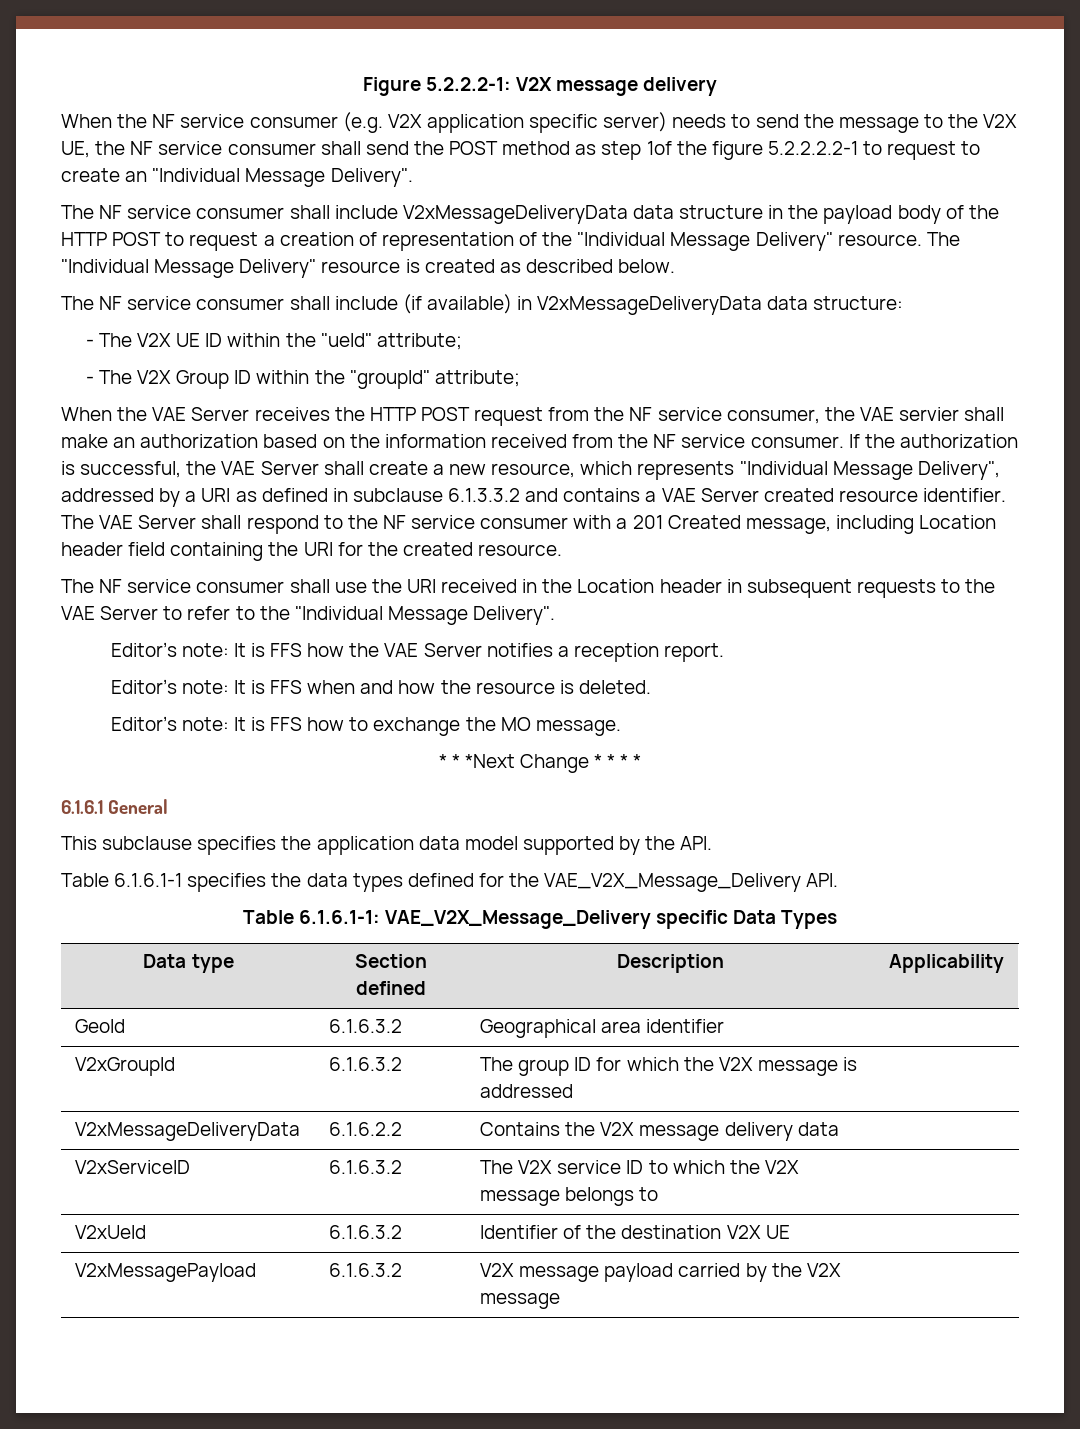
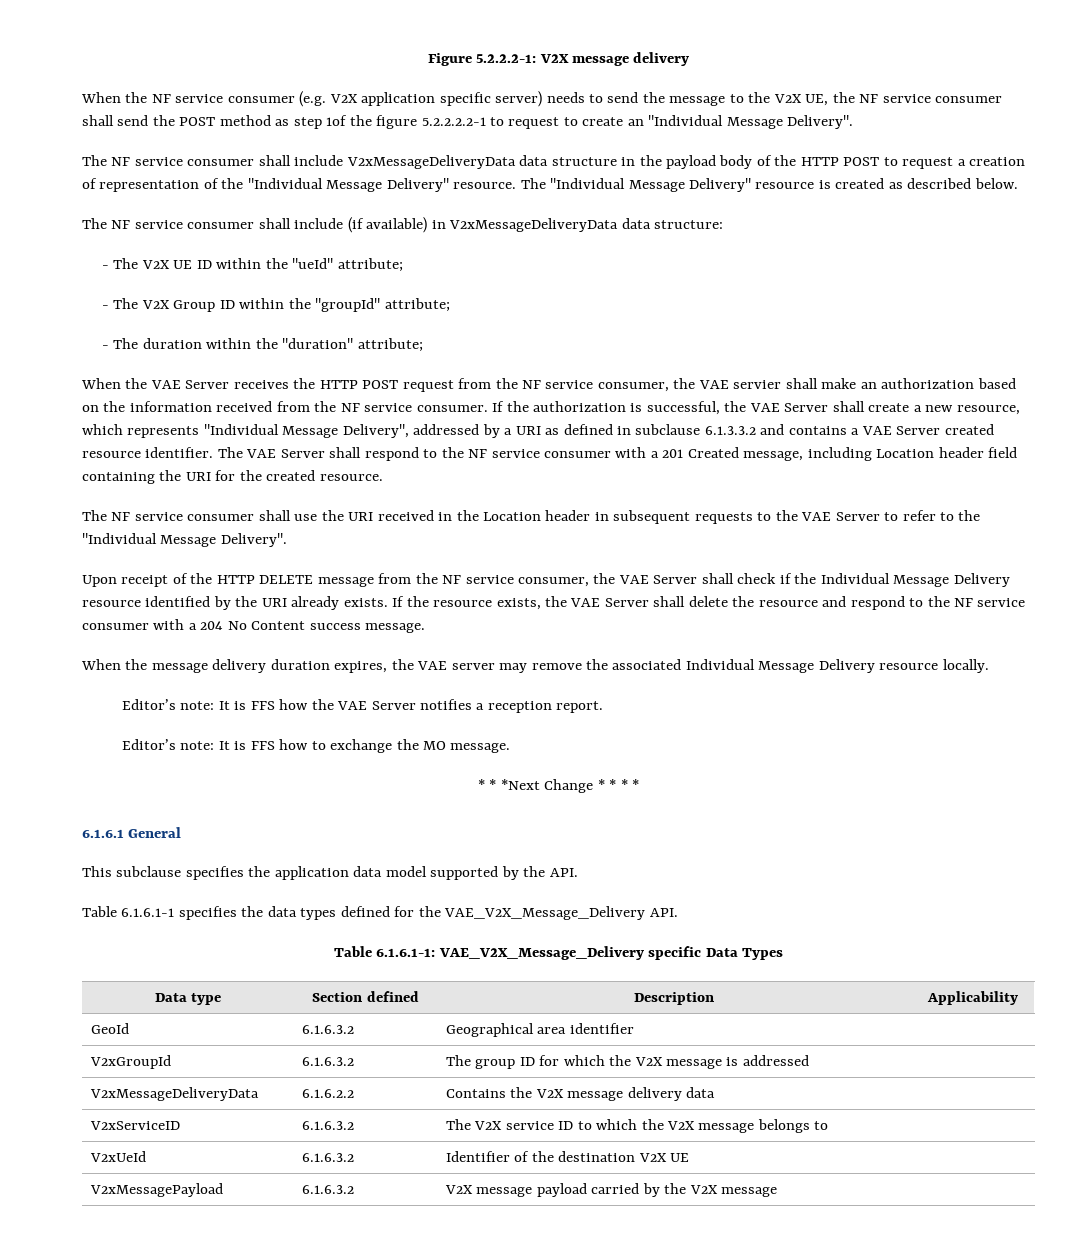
+ - The duration within the "duration" attribute;
+ Upon receipt of the HTTP DELETE message from the NF service consumer, the VAE Server shall check if the Individual Message Delivery resource identified by the URI already exists. If the resource exists, the VAE Server shall delete the resource and respond to the NF service consumer with a 204 No Content success message.
+ When the message delivery duration expires, the VAE server may remove the associated Individual Message Delivery resource locally.
- Editor’s note: It is FFS when and how the resource is deleted.

